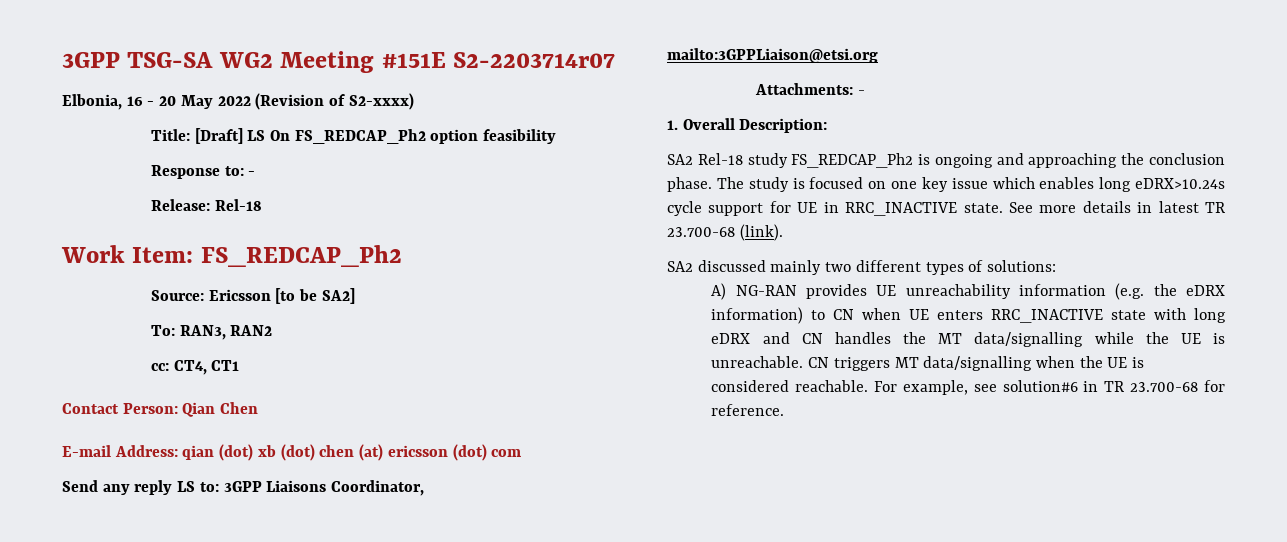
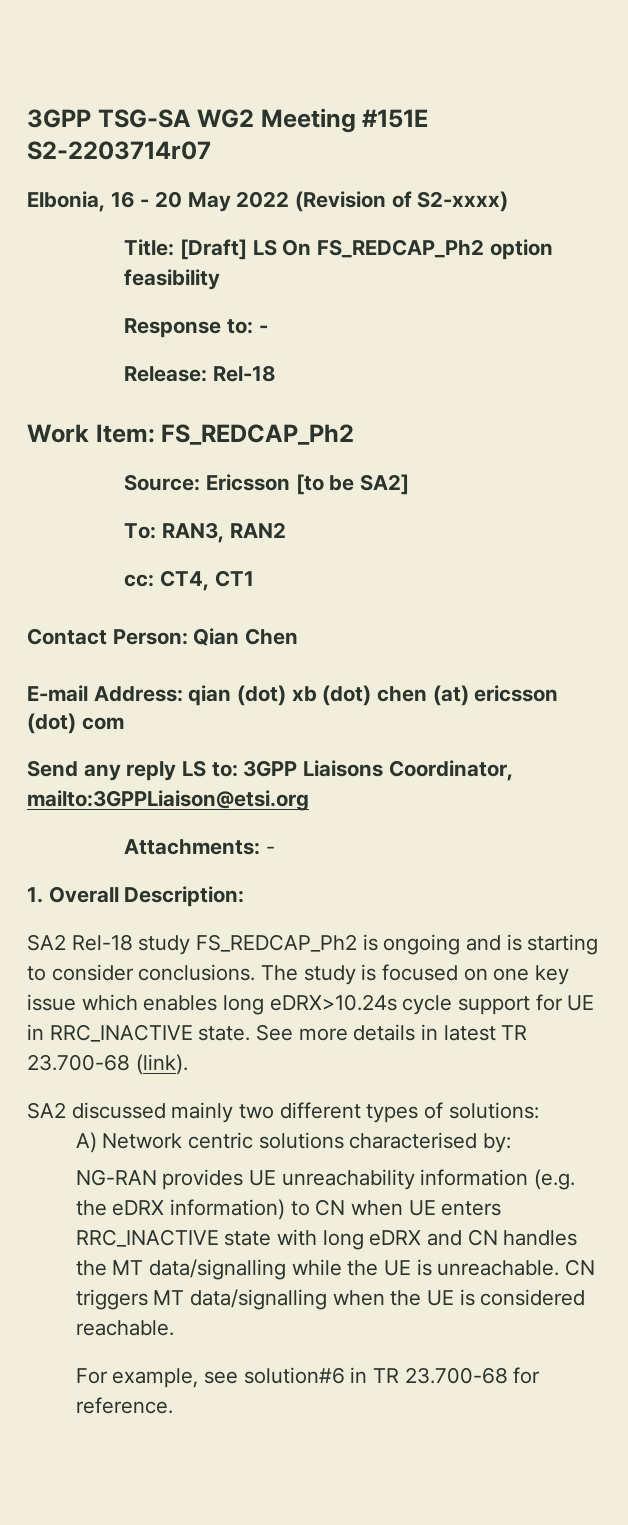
- SA2 Rel-18 study FS_REDCAP_Ph2 is ongoing and approaching the conclusion phase.
+ SA2 Rel-18 study FS_REDCAP_Ph2 is ongoing and is starting to consider conclusions.
- A) NG-RAN provides UE unreachability information (e.g. the eDRX information) to CN when UE enters RRC_INACTIVE state with long eDRX and CN handles the MT data/signalling while the UE is unreachable.
+ A) Network centric solutions characterised by:
+ NG-RAN provides UE unreachability information (e.g. the eDRX information) to CN when UE enters RRC_INACTIVE state with long eDRX and CN handles the MT data/signalling while the UE is unreachable.
- CN triggers MT data/signalling when the UE is considered reachable. For example, see solution#6 in TR 23.700-68 for reference.
+ CN triggers MT data/signalling when the UE is considered reachable.
+ For example, see solution#6 in TR 23.700-68 for reference.

